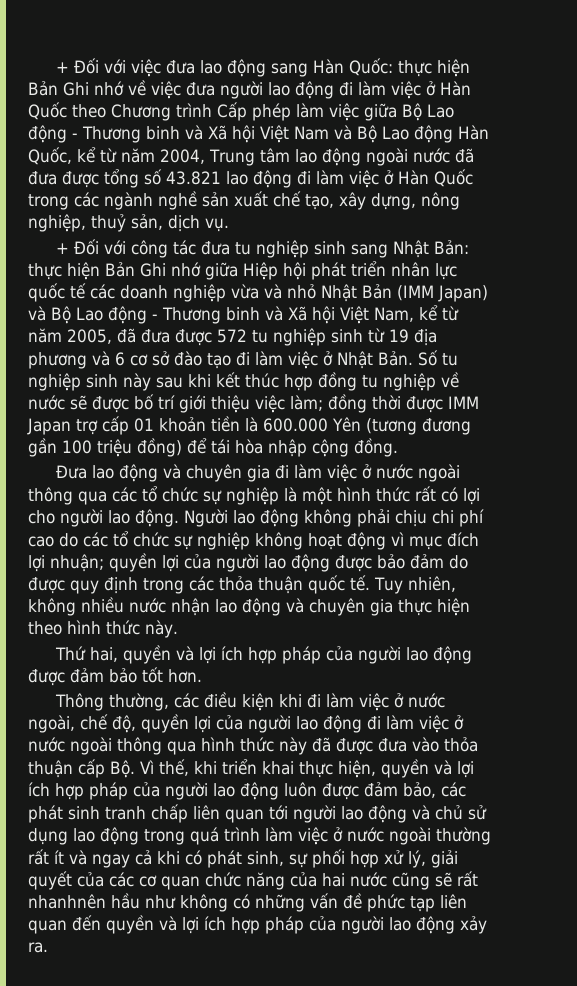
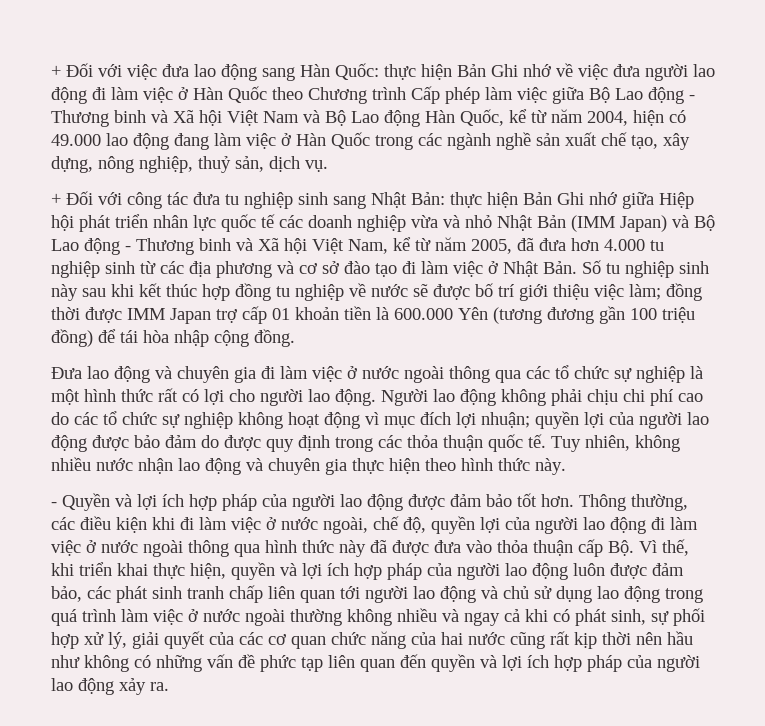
- thực hiện Bản Ghi nhớ về việc đưa người lao động đi làm việc ở Hàn Quốc theo Chương trình Cấp phép làm việc giữa Bộ Lao động - Thương binh và Xã hội Việt Nam và Bộ Lao động Hàn Quốc, kể từ năm 2004, Trung tâm lao động ngoài nước đã đưa được tổng số 43.821 lao động đi làm việc ở Hàn Quốc trong các ngành nghề sản xuất chế tạo, xây dựng, nông nghiệp, thuỷ sản, dịch vụ.
+ thực hiện Bản Ghi nhớ về việc đưa người lao động đi làm việc ở Hàn Quốc theo Chương trình Cấp phép làm việc giữa Bộ Lao động - Thương binh và Xã hội Việt Nam và Bộ Lao động Hàn Quốc, kể từ năm 2004, hiện có 49.000 lao động đang làm việc ở Hàn Quốc trong các ngành nghề sản xuất chế tạo, xây dựng, nông nghiệp, thuỷ sản, dịch vụ.
- thực hiện Bản Ghi nhớ giữa Hiệp hội phát triển nhân lực quốc tế các doanh nghiệp vừa và nhỏ Nhật Bản (IMM Japan) và Bộ Lao động - Thương binh và Xã hội Việt Nam, kể từ năm 2005, đã đưa được 572 tu nghiệp sinh từ 19 địa phương và 6 cơ sở đào tạo đi làm việc ở Nhật Bản. Số tu nghiệp sinh này sau khi kết thúc hợp đồng tu nghiệp về nước sẽ được bố trí giới thiệu việc làm;
+ thực hiện Bản Ghi nhớ giữa Hiệp hội phát triển nhân lực quốc tế các doanh nghiệp vừa và nhỏ Nhật Bản (IMM Japan) và Bộ Lao động - Thương binh và Xã hội Việt Nam, kể từ năm 2005, đã đưa hơn 4.000 tu nghiệp sinh từ các địa phương và cơ sở đào tạo đi làm việc ở Nhật Bản. Số tu nghiệp sinh này sau khi kết thúc hợp đồng tu nghiệp về nước sẽ được bố trí giới thiệu việc làm;
- Thứ hai, quyền và lợi ích hợp pháp của người lao động được đảm bảo tốt hơn.
- Thông thường, các điều kiện khi đi làm việc ở nước ngoài, chế độ, quyền lợi của người lao động đi làm việc ở nước ngoài thông qua hình thức này đã được đưa vào thỏa thuận cấp Bộ. Vì thế, khi triển khai thực hiện, quyền và lợi ích hợp pháp của người lao động luôn được đảm bảo, các phát sinh tranh chấp liên quan tới người lao động và chủ sử dụng lao động trong quá trình làm việc ở nước ngoài thường rất ít và ngay cả khi có phát sinh, sự phối hợp xử lý, giải quyết của các cơ quan chức năng của hai nước cũng sẽ rất nhanhnên hầu như không có những vấn đề phức tạp liên quan đến quyền và lợi ích hợp pháp của người lao động xảy ra.
+ - Quyền và lợi ích hợp pháp của người lao động được đảm bảo tốt hơn. Thông thường, các điều kiện khi đi làm việc ở nước ngoài, chế độ, quyền lợi của người lao động đi làm việc ở nước ngoài thông qua hình thức này đã được đưa vào thỏa thuận cấp Bộ. Vì thế, khi triển khai thực hiện, quyền và lợi ích hợp pháp của người lao động luôn được đảm bảo, các phát sinh tranh chấp liên quan tới người lao động và chủ sử dụng lao động trong quá trình làm việc ở nước ngoài thường không nhiều và ngay cả khi có phát sinh, sự phối hợp xử lý, giải quyết của các cơ quan chức năng của hai nước cũng rất kịp thời nên hầu như không có những vấn đề phức tạp liên quan đến quyền và lợi ích hợp pháp của người lao động xảy ra.

